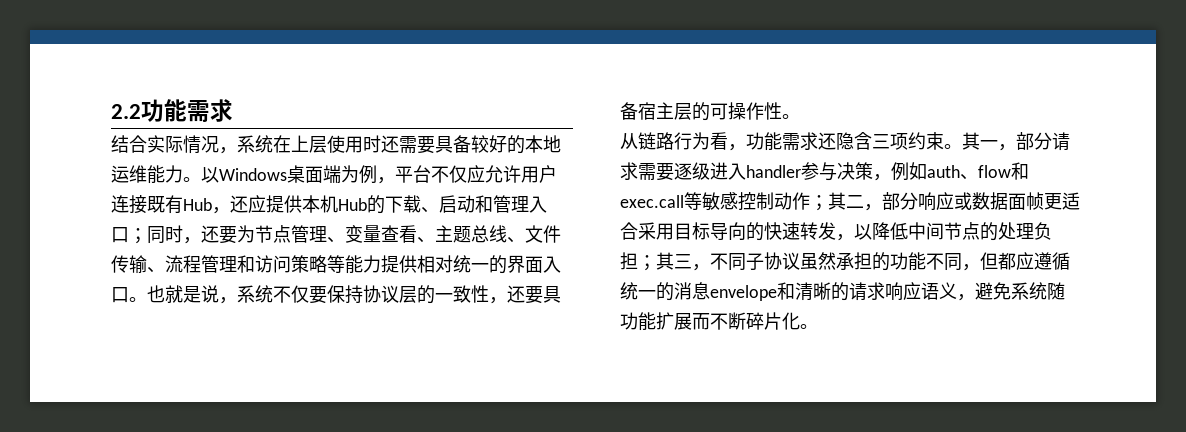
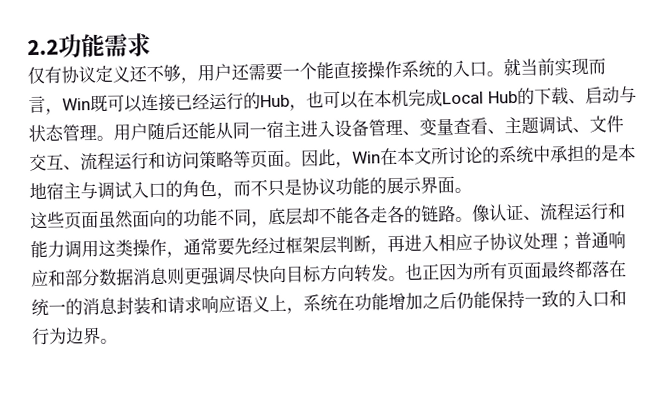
- 结合实际情况，系统在上层使用时还需要具备较好的本地运维能力。以Windows桌面端为例，平台不仅应允许用户连接既有Hub，还应提供本机Hub的下载、启动和管理入口；同时，还要为节点管理、变量查看、主题总线、文件传输、流程管理和访问策略等能力提供相对统一的界面入口。也就是说，系统不仅要保持协议层的一致性，还要具备宿主层的可操作性。
- 从链路行为看，功能需求还隐含三项约束。其一，部分请求需要逐级进入handler参与决策，例如auth、flow和exec.call等敏感控制动作；其二，部分响应或数据面帧更适合采用目标导向的快速转发，以降低中间节点的处理负担；其三，不同子协议虽然承担的功能不同，但都应遵循统一的消息envelope和清晰的请求响应语义，避免系统随功能扩展而不断碎片化。
+ 仅有协议定义还不够，用户还需要一个能直接操作系统的入口。就当前实现而言，Win既可以连接已经运行的Hub，也可以在本机完成Local Hub的下载、启动与状态管理。用户随后还能从同一宿主进入设备管理、变量查看、主题调试、文件交互、流程运行和访问策略等页面。因此，Win在本文所讨论的系统中承担的是本地宿主与调试入口的角色，而不只是协议功能的展示界面。
+ 这些页面虽然面向的功能不同，底层却不能各走各的链路。像认证、流程运行和能力调用这类操作，通常要先经过框架层判断，再进入相应子协议处理；普通响应和部分数据消息则更强调尽快向目标方向转发。也正因为所有页面最终都落在统一的消息封装和请求响应语义上，系统在功能增加之后仍能保持一致的入口和行为边界。

